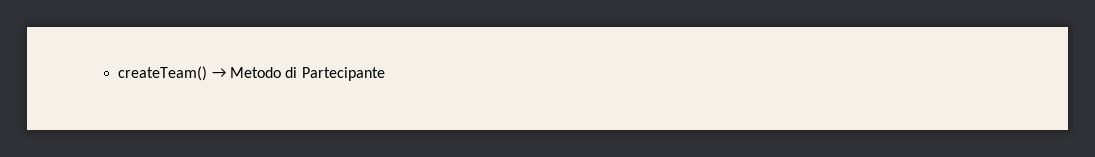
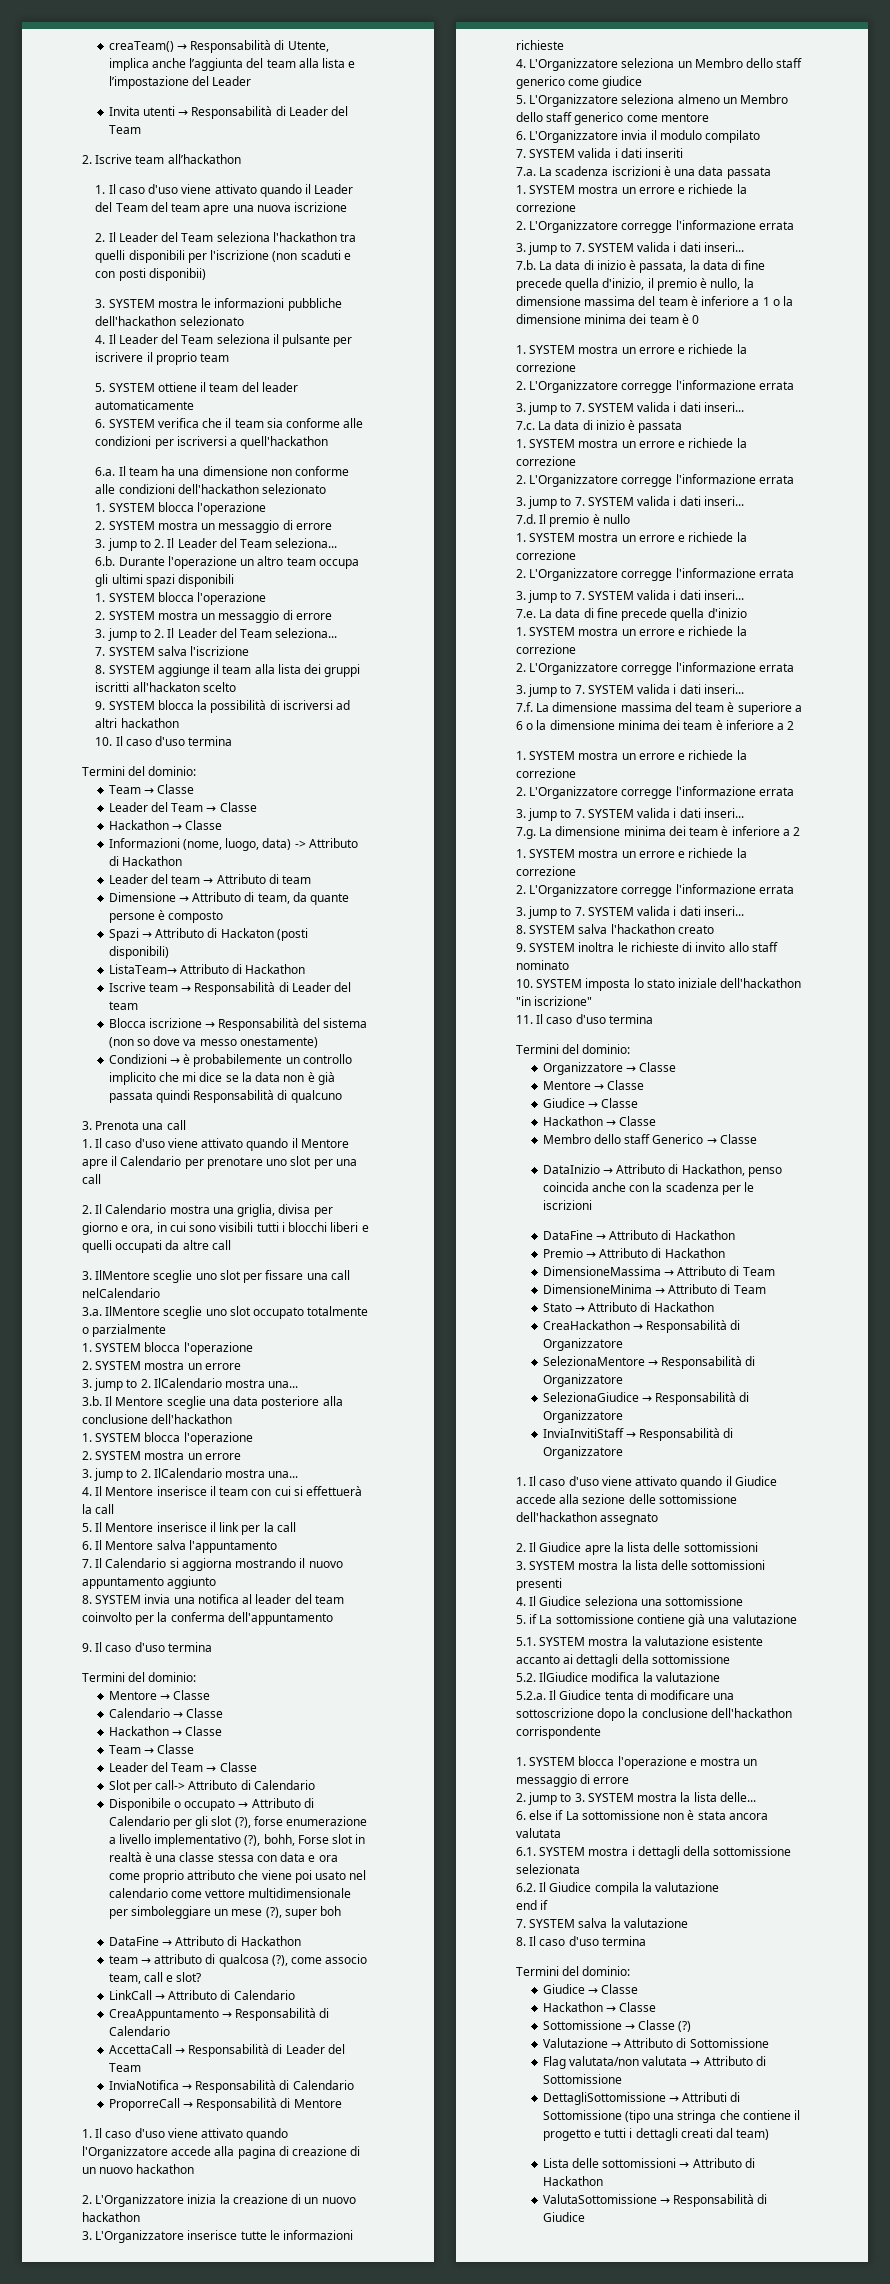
- createTeam() → Metodo di Partecipante
+ creaTeam() → Responsabilità di Utente, implica anche l’aggiunta del team alla lista e l’impostazione del Leader
+ Invita utenti → Responsabilità di Leader del Team
+ 2. Iscrive team all’hackathon
+ 1. Il caso d'uso viene attivato quando il Leader del Team del team apre una nuova iscrizione
+ 2. Il Leader del Team seleziona l'hackathon tra quelli disponibili per l'iscrizione (non scaduti e con posti disponibii)
+ 3. SYSTEM mostra le informazioni pubbliche dell'hackathon selezionato
+ 4. Il Leader del Team seleziona il pulsante per iscrivere il proprio team
+ 5. SYSTEM ottiene il team del leader automaticamente
+ 6. SYSTEM verifica che il team sia conforme alle condizioni per iscriversi a quell'hackathon
+ 6.a. Il team ha una dimensione non conforme alle condizioni dell'hackathon selezionato
+ 1. SYSTEM blocca l'operazione
+ 2. SYSTEM mostra un messaggio di errore
+ 3. jump to 2. Il Leader del Team seleziona...
+ 6.b. Durante l'operazione un altro team occupa gli ultimi spazi disponibili
+ 1. SYSTEM blocca l'operazione
+ 2. SYSTEM mostra un messaggio di errore
+ 3. jump to 2. Il Leader del Team seleziona...
+ 7. SYSTEM salva l'iscrizione
+ 8. SYSTEM aggiunge il team alla lista dei gruppi iscritti all'hackaton scelto
+ 9. SYSTEM blocca la possibilità di iscriversi ad altri hackathon
+ 10. Il caso d'uso termina
+ Termini del dominio:
+ Team → Classe
+ Leader del Team → Classe
+ Hackathon → Classe
+ Informazioni (nome, luogo, data) -> Attributo di Hackathon
+ Leader del team → Attributo di team
+ Dimensione → Attributo di team, da quante persone è composto
+ Spazi → Attributo di Hackaton (posti disponibili)
+ ListaTeam→ Attributo di Hackathon
+ Iscrive team → Responsabilità di Leader del team
+ Blocca iscrizione → Responsabilità del sistema (non so dove va messo onestamente)
+ Condizioni → è probabilemente un controllo implicito che mi dice se la data non è già passata quindi Responsabilità di qualcuno
+ 3. Prenota una call
+ 1. Il caso d'uso viene attivato quando il Mentore apre il Calendario per prenotare uno slot per una call
+ 2. Il Calendario mostra una griglia, divisa per giorno e ora, in cui sono visibili tutti i blocchi liberi e quelli occupati da altre call
+ 3. IlMentore sceglie uno slot per fissare una call nelCalendario
+ 3.a. IlMentore sceglie uno slot occupato totalmente o parzialmente
+ 1. SYSTEM blocca l'operazione
+ 2. SYSTEM mostra un errore
+ 3. jump to 2. IlCalendario mostra una...
+ 3.b. Il Mentore sceglie una data posteriore alla conclusione dell'hackathon
+ 1. SYSTEM blocca l'operazione
+ 2. SYSTEM mostra un errore
+ 3. jump to 2. IlCalendario mostra una...
+ 4. Il Mentore inserisce il team con cui si effettuerà la call
+ 5. Il Mentore inserisce il link per la call
+ 6. Il Mentore salva l'appuntamento
+ 7. Il Calendario si aggiorna mostrando il nuovo appuntamento aggiunto
+ 8. SYSTEM invia una notifica al leader del team coinvolto per la conferma dell'appuntamento
+ 9. Il caso d'uso termina
+ Termini del dominio:
+ Mentore → Classe
+ Calendario → Classe
+ Hackathon → Classe
+ Team → Classe
+ Leader del Team → Classe
+ Slot per call-> Attributo di Calendario
+ Disponibile o occupato → Attributo di Calendario per gli slot (?), forse enumerazione a livello implementativo (?), bohh, Forse slot in realtà è una classe stessa con data e ora come proprio attributo che viene poi usato nel calendario come vettore multidimensionale per simboleggiare un mese (?), super boh
+ DataFine → Attributo di Hackathon
+ team → attributo di qualcosa (?), come associo team, call e slot?
+ LinkCall → Attributo di Calendario
+ CreaAppuntamento → Responsabilità di Calendario
+ AccettaCall → Responsabilità di Leader del Team
+ InviaNotifica → Responsabilità di Calendario
+ ProporreCall → Responsabilità di Mentore
+ 1. Il caso d'uso viene attivato quando l'Organizzatore accede alla pagina di creazione di un nuovo hackathon
+ 2. L'Organizzatore inizia la creazione di un nuovo hackathon
+ 3. L'Organizzatore inserisce tutte le informazioni richieste
+ 4. L'Organizzatore seleziona un Membro dello staff generico come giudice
+ 5. L'Organizzatore seleziona almeno un Membro dello staff generico come mentore
+ 6. L'Organizzatore invia il modulo compilato
+ 7. SYSTEM valida i dati inseriti
+ 7.a. La scadenza iscrizioni è una data passata
+ 1. SYSTEM mostra un errore e richiede la correzione
+ 2. L'Organizzatore corregge l'informazione errata
+ 3. jump to 7. SYSTEM valida i dati inseri...
+ 7.b. La data di inizio è passata, la data di fine precede quella d'inizio, il premio è nullo, la dimensione massima del team è inferiore a 1 o la dimensione minima dei team è 0
+ 1. SYSTEM mostra un errore e richiede la correzione
+ 2. L'Organizzatore corregge l'informazione errata
+ 3. jump to 7. SYSTEM valida i dati inseri...
+ 7.c. La data di inizio è passata
+ 1. SYSTEM mostra un errore e richiede la correzione
+ 2. L'Organizzatore corregge l'informazione errata
+ 3. jump to 7. SYSTEM valida i dati inseri...
+ 7.d. Il premio è nullo
+ 1. SYSTEM mostra un errore e richiede la correzione
+ 2. L'Organizzatore corregge l'informazione errata
+ 3. jump to 7. SYSTEM valida i dati inseri...
+ 7.e. La data di fine precede quella d'inizio
+ 1. SYSTEM mostra un errore e richiede la correzione
+ 2. L'Organizzatore corregge l'informazione errata
+ 3. jump to 7. SYSTEM valida i dati inseri...
+ 7.f. La dimensione massima del team è superiore a 6 o la dimensione minima dei team è inferiore a 2
+ 1. SYSTEM mostra un errore e richiede la correzione
+ 2. L'Organizzatore corregge l'informazione errata
+ 3. jump to 7. SYSTEM valida i dati inseri...
+ 7.g. La dimensione minima dei team è inferiore a 2
+ 1. SYSTEM mostra un errore e richiede la correzione
+ 2. L'Organizzatore corregge l'informazione errata
+ 3. jump to 7. SYSTEM valida i dati inseri...
+ 8. SYSTEM salva l'hackathon creato
+ 9. SYSTEM inoltra le richieste di invito allo staff nominato
+ 10. SYSTEM imposta lo stato iniziale dell'hackathon "in iscrizione"
+ 11. Il caso d'uso termina
+ Termini del dominio:
+ Organizzatore → Classe
+ Mentore → Classe
+ Giudice → Classe
+ Hackathon → Classe
+ Membro dello staff Generico → Classe
+ DataInizio → Attributo di Hackathon, penso coincida anche con la scadenza per le iscrizioni
+ DataFine → Attributo di Hackathon
+ Premio → Attributo di Hackathon
+ DimensioneMassima → Attributo di Team
+ DimensioneMinima → Attributo di Team
+ Stato → Attributo di Hackathon
+ CreaHackathon → Responsabilità di Organizzatore
+ SelezionaMentore → Responsabilità di Organizzatore
+ SelezionaGiudice → Responsabilità di Organizzatore
+ InviaInvitiStaff → Responsabilità di Organizzatore
+ 1. Il caso d'uso viene attivato quando il Giudice accede alla sezione delle sottomissione dell'hackathon assegnato
+ 2. Il Giudice apre la lista delle sottomissioni
+ 3. SYSTEM mostra la lista delle sottomissioni presenti
+ 4. Il Giudice seleziona una sottomissione
+ 5. if La sottomissione contiene già una valutazione
+ 5.1. SYSTEM mostra la valutazione esistente accanto ai dettagli della sottomissione
+ 5.2. IlGiudice modifica la valutazione
+ 5.2.a. Il Giudice tenta di modificare una sottoscrizione dopo la conclusione dell'hackathon corrispondente
+ 1. SYSTEM blocca l'operazione e mostra un messaggio di errore
+ 2. jump to 3. SYSTEM mostra la lista delle...
+ 6. else if La sottomissione non è stata ancora valutata
+ 6.1. SYSTEM mostra i dettagli della sottomissione selezionata
+ 6.2. Il Giudice compila la valutazione
+ end if
+ 7. SYSTEM salva la valutazione
+ 8. Il caso d'uso termina
+ Termini del dominio:
+ Giudice → Classe
+ Hackathon → Classe
+ Sottomissione → Classe (?)
+ Valutazione → Attributo di Sottomissione
+ Flag valutata/non valutata → Attributo di Sottomissione
+ DettagliSottomissione → Attributi di Sottomissione (tipo una stringa che contiene il progetto e tutti i dettagli creati dal team)
+ Lista delle sottomissioni → Attributo di Hackathon
+ ValutaSottomissione → Responsabilità di Giudice

